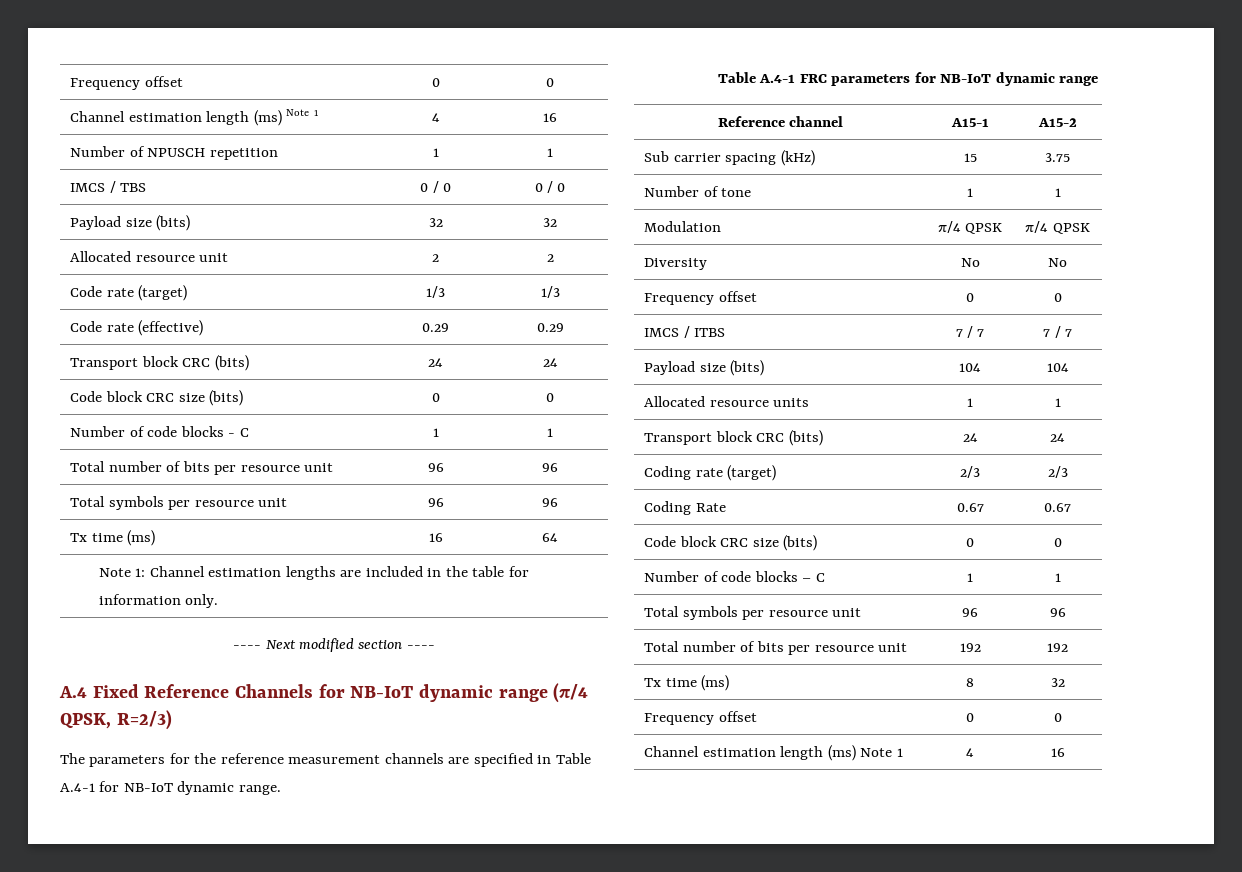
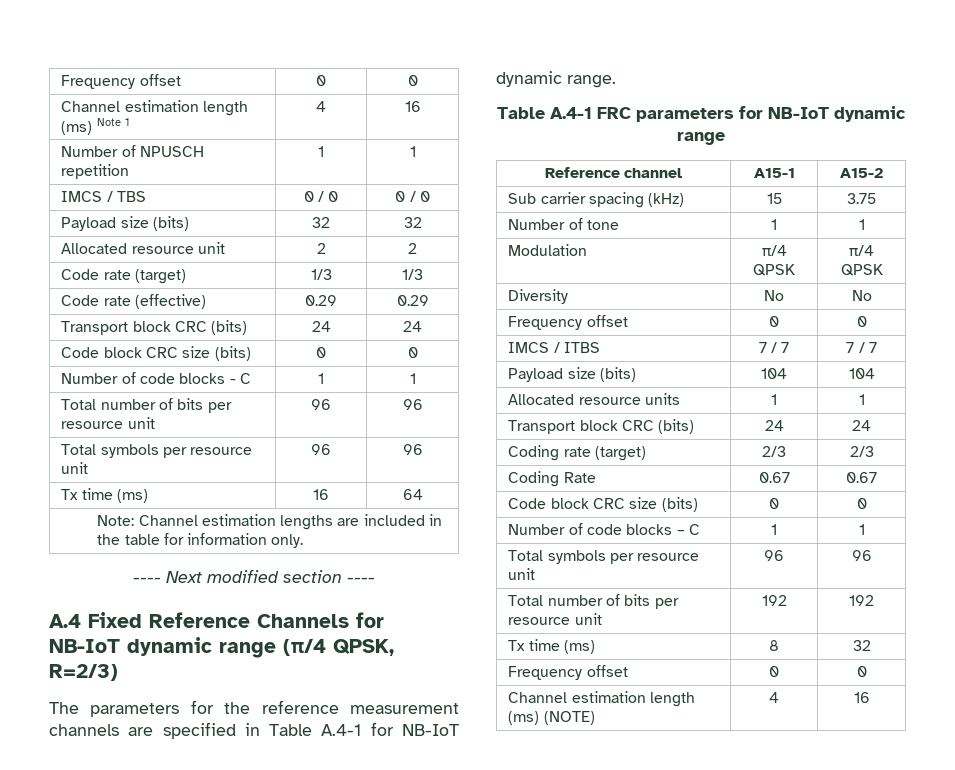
- Note 1: Channel estimation lengths are included in the table for information only.
+ Note: Channel estimation lengths are included in the table for information only.
  Tx time (ms) | 8 | 32
  Frequency offset | 0 | 0
- Channel estimation length (ms) Note 1 | 4 | 16
+ Channel estimation length (ms) (NOTE) | 4 | 16

